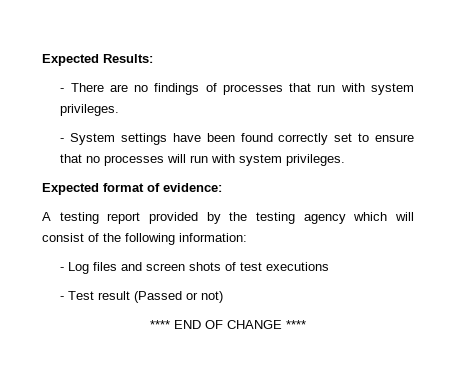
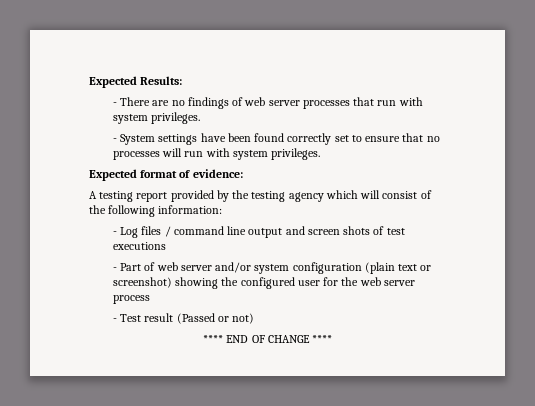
- - There are no findings of processes that run with system privileges.
+ - There are no findings of web server processes that run with system privileges.
- - Log files and screen shots of test executions
+ - Log files / command line output and screen shots of test executions
+ - Part of web server and/or system configuration (plain text or screenshot) showing the configured user for the web server process

